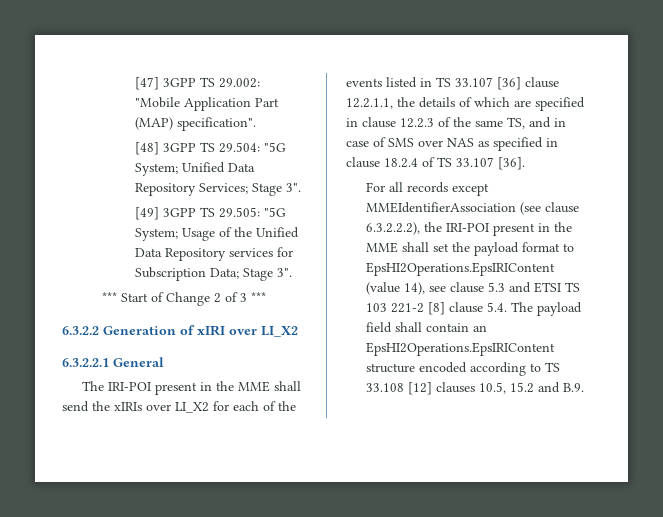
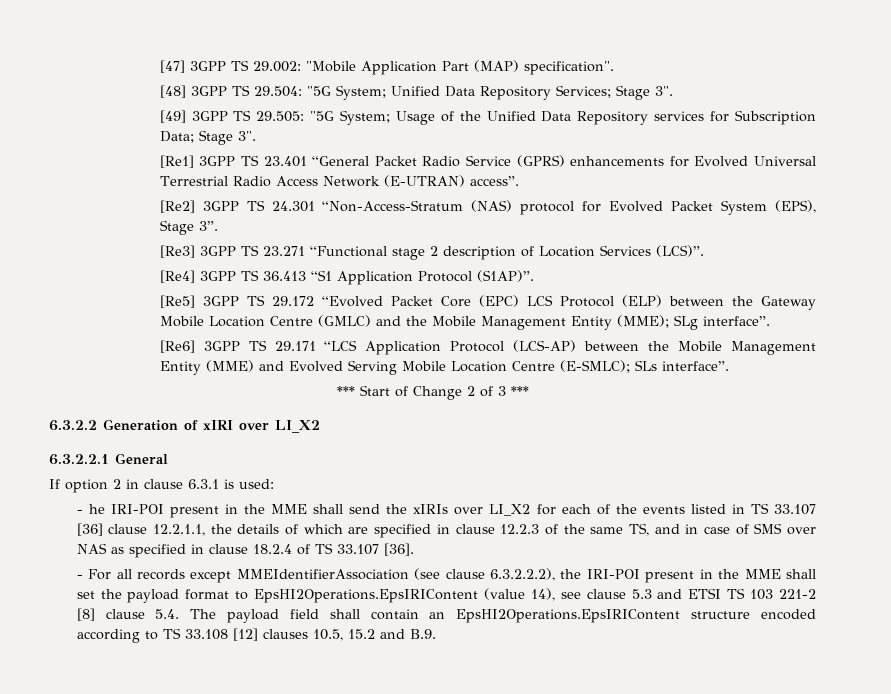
+ [Re1] 3GPP TS 23.401 “General Packet Radio Service (GPRS) enhancements for Evolved Universal Terrestrial Radio Access Network (E-UTRAN) access”.
+ [Re2] 3GPP TS 24.301 “Non-Access-Stratum (NAS) protocol for Evolved Packet System (EPS), Stage 3”.
+ [Re3] 3GPP TS 23.271 “Functional stage 2 description of Location Services (LCS)”.
+ [Re4] 3GPP TS 36.413 “S1 Application Protocol (S1AP)”.
+ [Re5] 3GPP TS 29.172 “Evolved Packet Core (EPC) LCS Protocol (ELP) between the Gateway Mobile Location Centre (GMLC) and the Mobile Management Entity (MME); SLg interface”.
+ [Re6] 3GPP TS 29.171 “LCS Application Protocol (LCS-AP) between the Mobile Management Entity (MME) and Evolved Serving Mobile Location Centre (E-SMLC); SLs interface”.
- The IRI-POI present in the MME shall send the xIRIs over LI_X2 for each of the events listed in TS 33.107 [36] clause 12.2.1.1, the details of which are specified in clause 12.2.3 of the same TS, and in case of SMS over NAS as specified in clause 18.2.4 of TS 33.107 [36].
+ If option 2 in clause 6.3.1 is used:
+ - he IRI-POI present in the MME shall send the xIRIs over LI_X2 for each of the events listed in TS 33.107 [36] clause 12.2.1.1, the details of which are specified in clause 12.2.3 of the same TS, and in case of SMS over NAS as specified in clause 18.2.4 of TS 33.107 [36].
- For all records except MMEIdentifierAssociation (see clause 6.3.2.2.2), the IRI-POI present in the MME shall set the payload format to EpsHI2Operations.EpsIRIContent (value 14), see clause 5.3 and ETSI TS 103 221-2 [8] clause 5.4. The payload field shall contain an EpsHI2Operations.EpsIRIContent structure encoded according to TS 33.108 [12] clauses 10.5, 15.2 and B.9.
+ - For all records except MMEIdentifierAssociation (see clause 6.3.2.2.2), the IRI-POI present in the MME shall set the payload format to EpsHI2Operations.EpsIRIContent (value 14), see clause 5.3 and ETSI TS 103 221-2 [8] clause 5.4. The payload field shall contain an EpsHI2Operations.EpsIRIContent structure encoded according to TS 33.108 [12] clauses 10.5, 15.2 and B.9.

